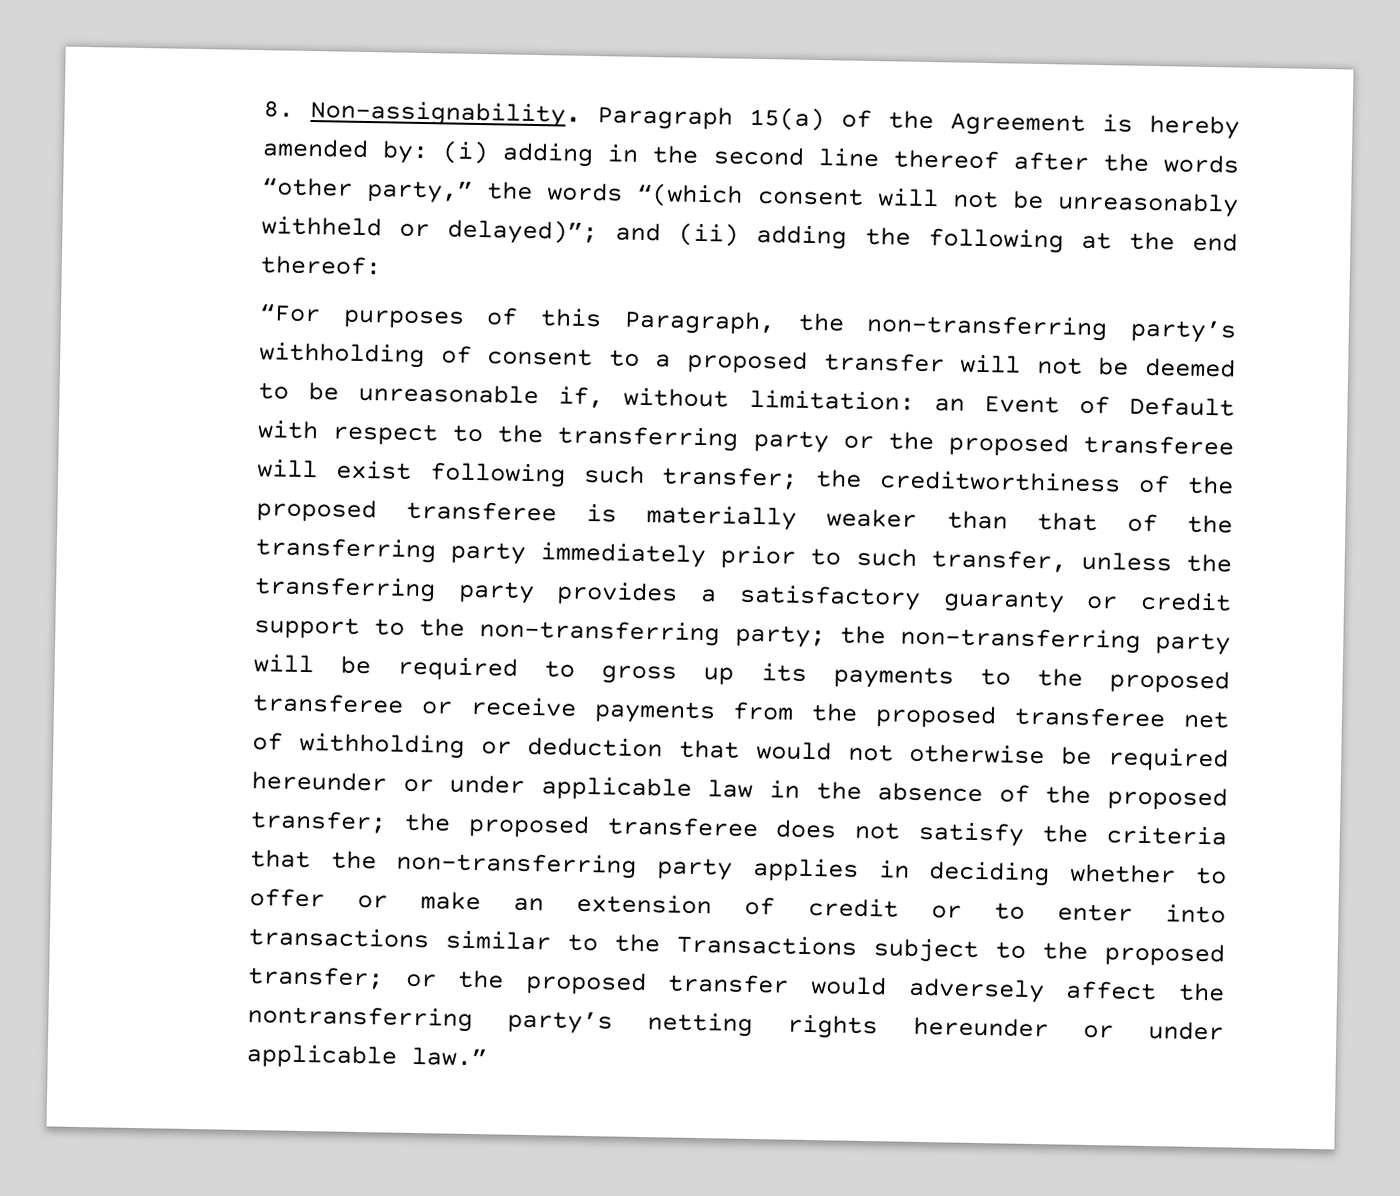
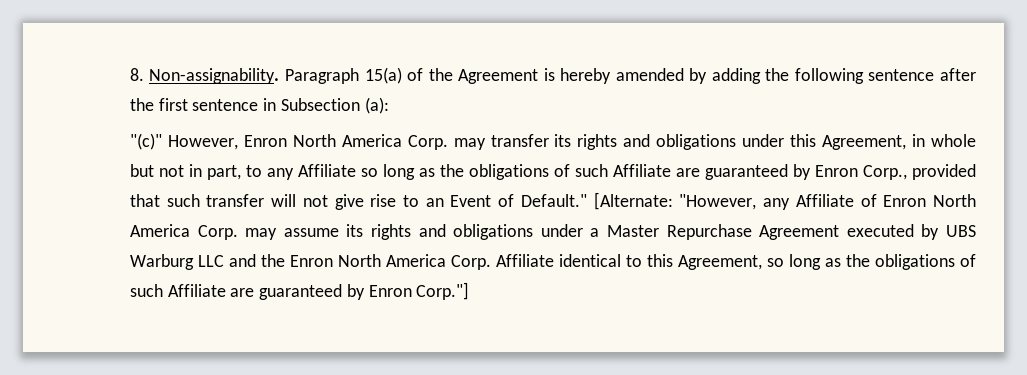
- Paragraph 15(a) of the Agreement is hereby amended by: (i) adding in the second line thereof after the words “other party,” the words “(which consent will not be unreasonably withheld or delayed)”; and (ii) adding the following at the end thereof:
- “For purposes of this Paragraph, the non-transferring party’s withholding of consent to a proposed transfer will not be deemed to be unreasonable if, without limitation: an Event of Default with respect to the transferring party or the proposed transferee will exist following such transfer; the creditworthiness of the proposed transferee is materially weaker than that of the transferring party immediately prior to such transfer, unless the transferring party provides a satisfactory guaranty or credit support to the non-transferring party; the non-transferring party will be required to gross up its payments to the proposed transferee or receive payments from the proposed transferee net of withholding or deduction that would not otherwise be required hereunder or under applicable law in the absence of the proposed transfer; the proposed transferee does not satisfy the criteria that the non-transferring party applies in deciding whether to offer or make an extension of credit or to enter into transactions similar to the Transactions subject to the proposed transfer; or the proposed transfer would adversely affect the nontransferring party’s netting rights hereunder or under applicable law.”
+ Paragraph 15(a) of the Agreement is hereby amended by adding the following sentence after the first sentence in Subsection (a):
+ "(c)" However, Enron North America Corp. may transfer its rights and obligations under this Agreement, in whole but not in part, to any Affiliate so long as the obligations of such Affiliate are guaranteed by Enron Corp., provided that such transfer will not give rise to an Event of Default." [Alternate: "However, any Affiliate of Enron North America Corp. may assume its rights and obligations under a Master Repurchase Agreement executed by UBS Warburg LLC and the Enron North America Corp. Affiliate identical to this Agreement, so long as the obligations of such Affiliate are guaranteed by Enron Corp."]

